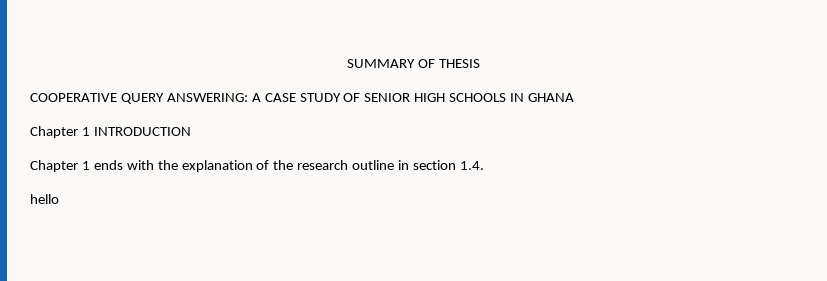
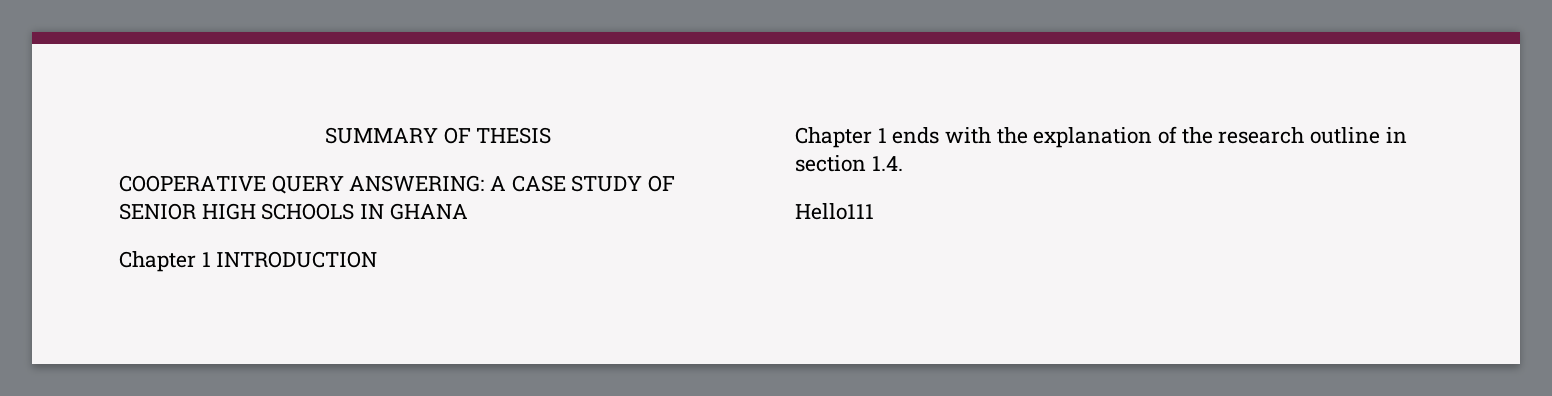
- hello
+ Hello111

